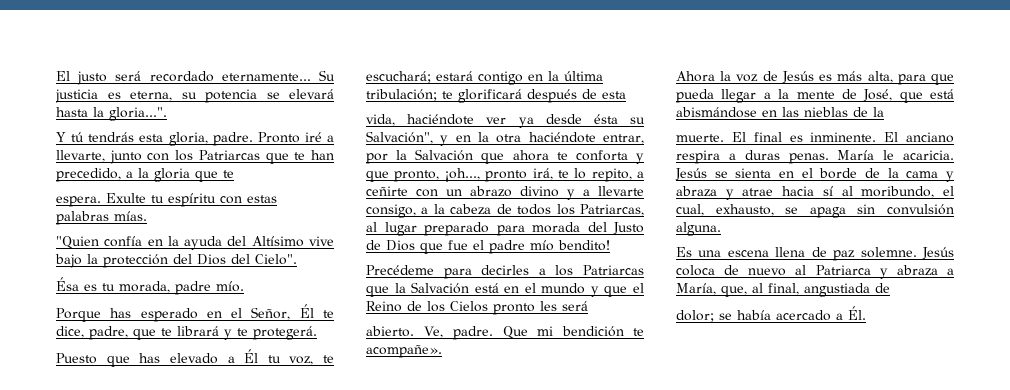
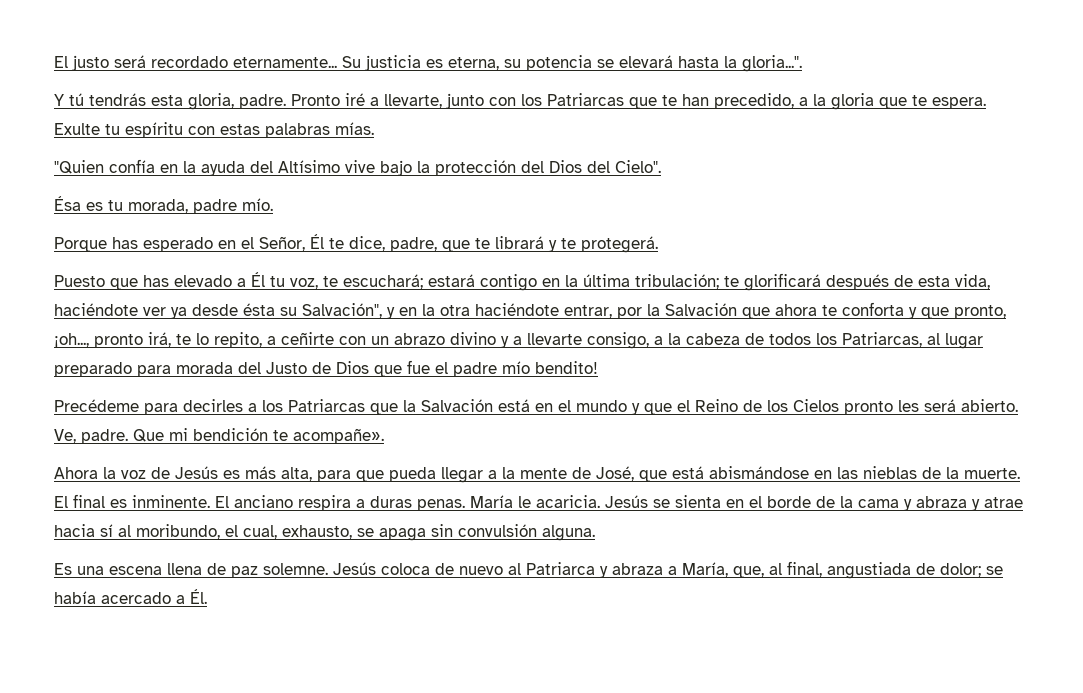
- Pronto iré a llevarte, junto con los Patriarcas que te han precedido, a la gloria que te
- espera.
+ Pronto iré a llevarte, junto con los Patriarcas que te han precedido, a la gloria que te espera.
- te glorificará después de esta
- vida, haciéndote ver ya desde ésta su Salvación", y en la otra haciéndote entrar, por la Salvación que ahora te conforta y que pronto, ¡oh..., pronto irá, te lo repito, a ceñirte con un abrazo divino y a llevarte consigo, a la cabeza de todos los Patriarcas, al lugar preparado para morada del Justo de Dios que fue el padre mío bendito!
+ te glorificará después de esta vida, haciéndote ver ya desde ésta su Salvación", y en la otra haciéndote entrar, por la Salvación que ahora te conforta y que pronto, ¡oh..., pronto irá, te lo repito, a ceñirte con un abrazo divino y a llevarte consigo, a la cabeza de todos los Patriarcas, al lugar preparado para morada del Justo de Dios que fue el padre mío bendito!
- Precédeme para decirles a los Patriarcas que la Salvación está en el mundo y que el Reino de los Cielos pronto les será
- abierto.
+ Precédeme para decirles a los Patriarcas que la Salvación está en el mundo y que el Reino de los Cielos pronto les será abierto.
- Ahora la voz de Jesús es más alta, para que pueda llegar a la mente de José, que está abismándose en las nieblas de la
- muerte.
+ Ahora la voz de Jesús es más alta, para que pueda llegar a la mente de José, que está abismándose en las nieblas de la muerte.
- Jesús coloca de nuevo al Patriarca y abraza a María, que, al final, angustiada de
- dolor; se había acercado a Él.
+ Jesús coloca de nuevo al Patriarca y abraza a María, que, al final, angustiada de dolor; se había acercado a Él.

